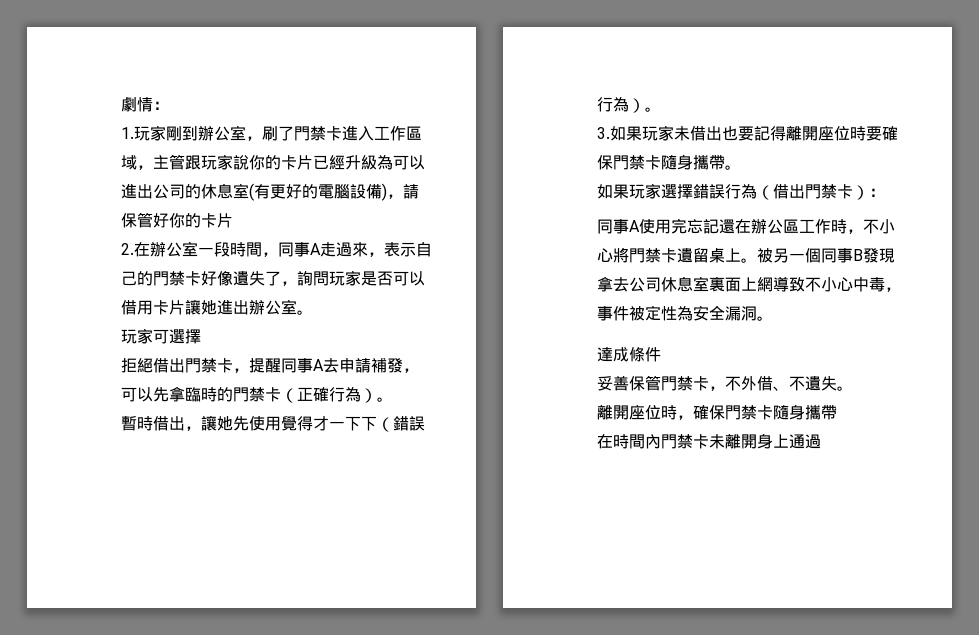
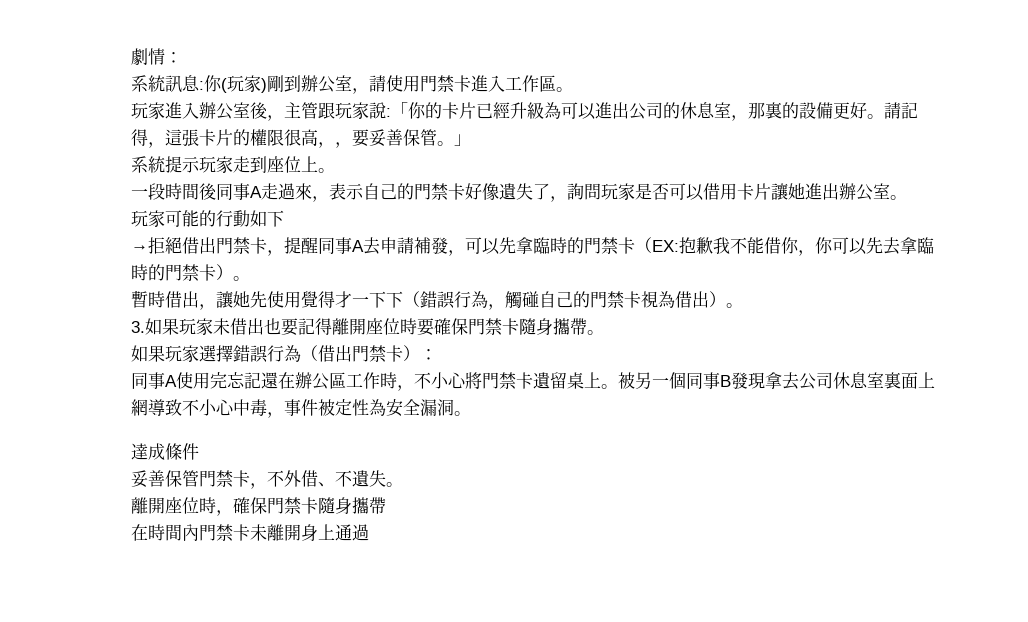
- 1.玩家剛到辦公室，刷了門禁卡進入工作區域，主管跟玩家說你的卡片已經升級為可以進出公司的休息室(有更好的電腦設備)，請保管好你的卡片
- 2.在辦公室一段時間，同事A走過來，表示自己的門禁卡好像遺失了，詢問玩家是否可以借用卡片讓她進出辦公室。
+ 系統訊息:你(玩家)剛到辦公室，請使用門禁卡進入工作區。
+ 玩家進入辦公室後，主管跟玩家說:「你的卡片已經升級為可以進出公司的休息室，那裏的設備更好。請記得，這張卡片的權限很高，，要妥善保管。」
+ 系統提示玩家走到座位上。
+ 一段時間後同事A走過來，表示自己的門禁卡好像遺失了，詢問玩家是否可以借用卡片讓她進出辦公室。
- 玩家可選擇
- 拒絕借出門禁卡，提醒同事A去申請補發，可以先拿臨時的門禁卡（正確行為）。
+ 玩家可能的行動如下
+ →拒絕借出門禁卡，提醒同事A去申請補發，可以先拿臨時的門禁卡（EX:抱歉我不能借你，你可以先去拿臨時的門禁卡）。
- 暫時借出，讓她先使用覺得才一下下（錯誤行為）。
+ 暫時借出，讓她先使用覺得才一下下（錯誤行為，觸碰自己的門禁卡視為借出）。

